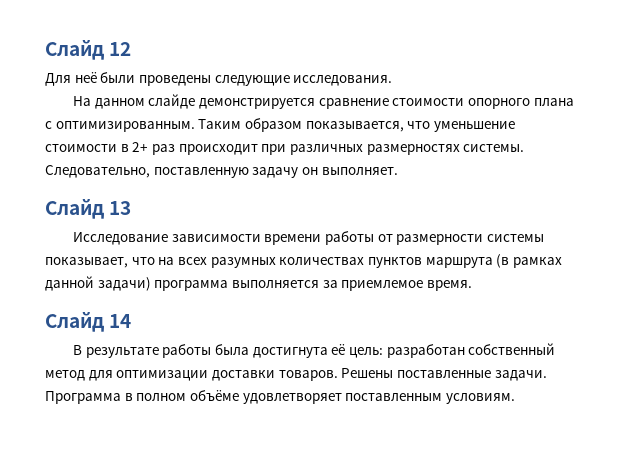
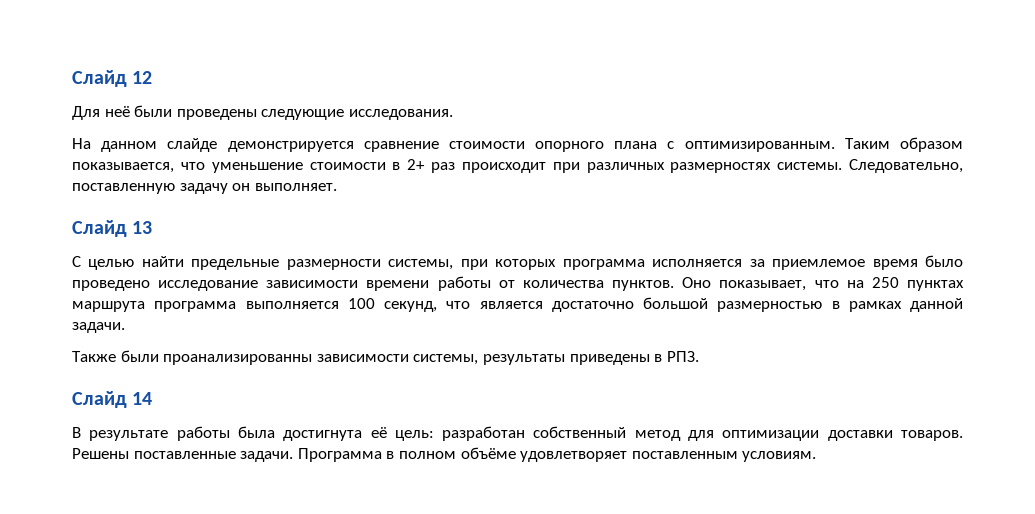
- Исследование зависимости времени работы от размерности системы показывает, что на всех разумных количествах пунктов маршрута (в рамках данной задачи) программа выполняется за приемлемое время.
+ С целью найти предельные размерности системы, при которых программа исполняется за приемлемое время было проведено исследование зависимости времени работы от количества пунктов. Оно показывает, что на 250 пунктах маршрута программа выполняется 100 секунд, что является достаточно большой размерностью в рамках данной задачи.
+ Также были проанализированны зависимости системы, результаты приведены в РПЗ.

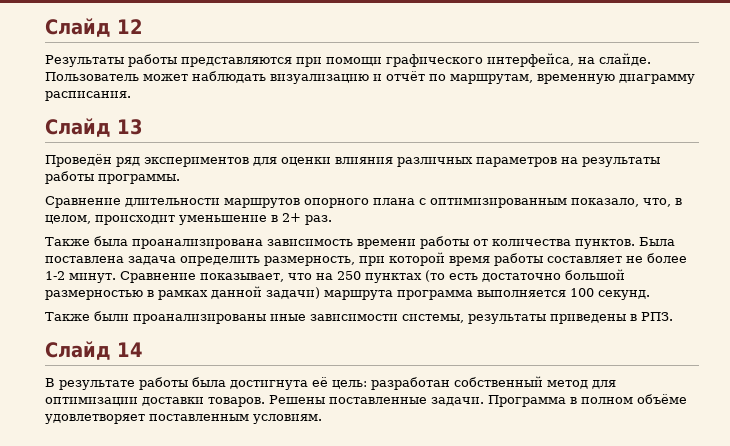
- Для неё были проведены следующие исследования.
- На данном слайде демонстрируется сравнение стоимости опорного плана с оптимизированным. Таким образом показывается, что уменьшение стоимости в 2+ раз происходит при различных размерностях системы. Следовательно, поставленную задачу он выполняет.
+ Результаты работы представляются при помощи графического интерфейса, на слайде. Пользователь может наблюдать визуализацию и отчёт по маршрутам, временную диаграмму расписания.
  Слайд 13
- С целью найти предельные размерности системы, при которых программа исполняется за приемлемое время было проведено исследование зависимости времени работы от количества пунктов.
+ Проведён ряд экспериментов для оценки влияния различных параметров на результаты работы программы.
+ Сравнение длительности маршрутов опорного плана с оптимизированным показало, что, в целом, происходит уменьшение в 2+ раз.
+ Также была проанализирована зависимость времени работы от количества пунктов.
- Оно показывает, что на 250 пунктах маршрута программа выполняется 100 секунд, что является достаточно большой размерностью в рамках данной задачи.
+ Была поставлена задача определить размерность, при которой время работы составляет не более 1-2 минут. Сравнение показывает, что на 250 пунктах (то есть достаточно большой размерностью в рамках данной задачи) маршрута программа выполняется 100 секунд.
- Также были проанализированны зависимости системы, результаты приведены в РПЗ.
+ Также были проанализированы иные зависимости системы, результаты приведены в РПЗ.

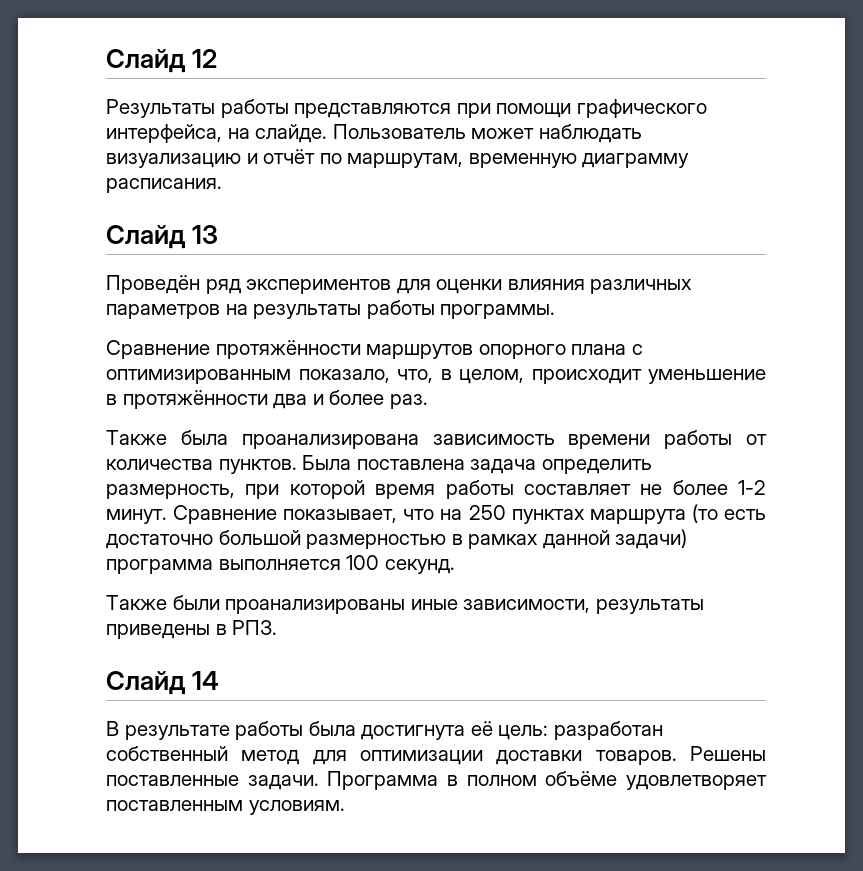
- Сравнение длительности маршрутов опорного плана с оптимизированным показало, что, в целом, происходит уменьшение в 2+ раз.
+ Сравнение протяжённости маршрутов опорного плана с оптимизированным показало, что, в целом, происходит уменьшение в протяжённости два и более раз.
- Сравнение показывает, что на 250 пунктах (то есть достаточно большой размерностью в рамках данной задачи) маршрута программа выполняется 100 секунд.
+ Сравнение показывает, что на 250 пунктах маршрута (то есть достаточно большой размерностью в рамках данной задачи) программа выполняется 100 секунд.
- Также были проанализированы иные зависимости системы, результаты приведены в РПЗ.
+ Также были проанализированы иные зависимости, результаты приведены в РПЗ.

